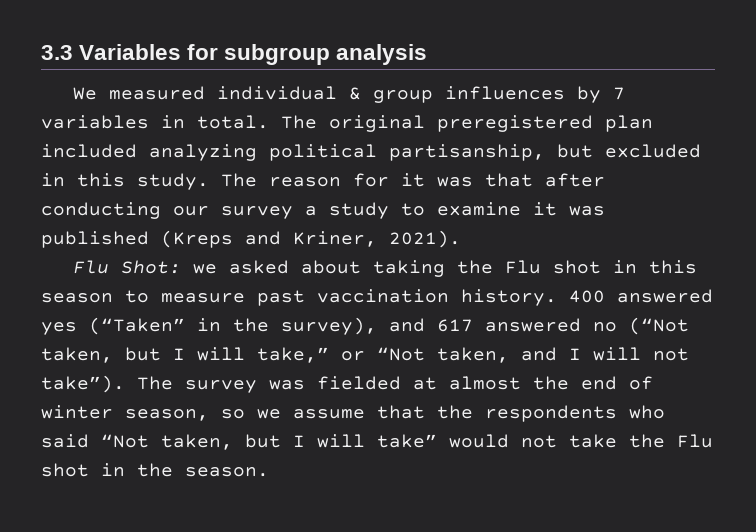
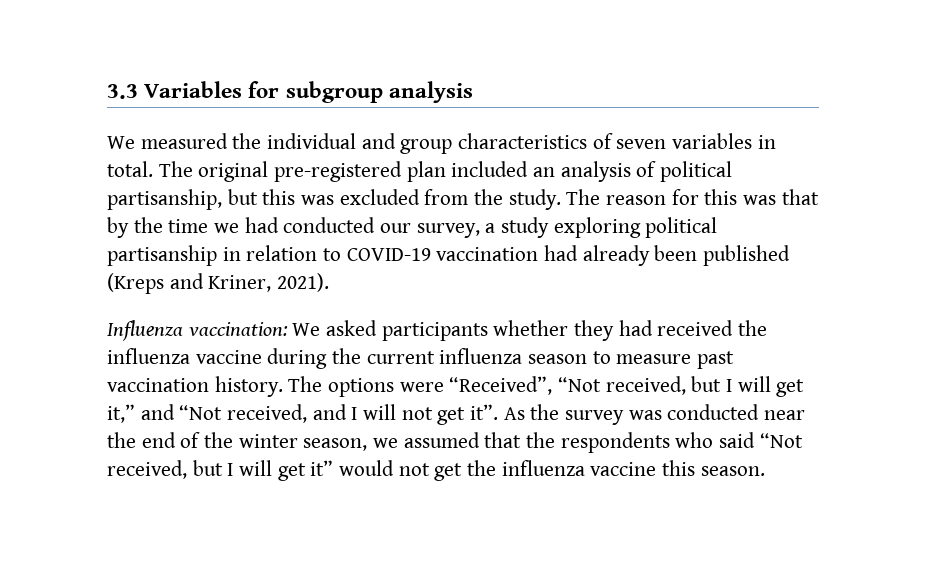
- We measured individual & group influences by 7 variables in total.
+ We measured the individual and group characteristics of seven variables in total.
- The original preregistered plan included analyzing political partisanship, but excluded in this study.
+ The original pre-registered plan included an analysis of political partisanship, but this was excluded from the study.
- The reason for it was that after conducting our survey a study to examine it was published (Kreps and Kriner, 2021).
+ The reason for this was that by the time we had conducted our survey, a study exploring political partisanship in relation to COVID-19 vaccination had already been published (Kreps and Kriner, 2021).
- Flu Shot: we asked about taking the Flu shot in this season to measure past vaccination history.
+ Influenza vaccination: We asked participants whether they had received the influenza vaccine during the current influenza season to measure past vaccination history.
- 400 answered yes (“Taken” in the survey), and 617 answered no (“Not taken, but I will take,” or “Not taken, and I will not take”). The survey was fielded at almost the end of winter season, so we assume that the respondents who said “Not taken, but I will take” would not take the Flu shot in the season.
+ The options were “Received”, “Not received, but I will get it,” and “Not received, and I will not get it”. As the survey was conducted near the end of the winter season, we assumed that the respondents who said “Not received, but I will get it” would not get the influenza vaccine this season.

